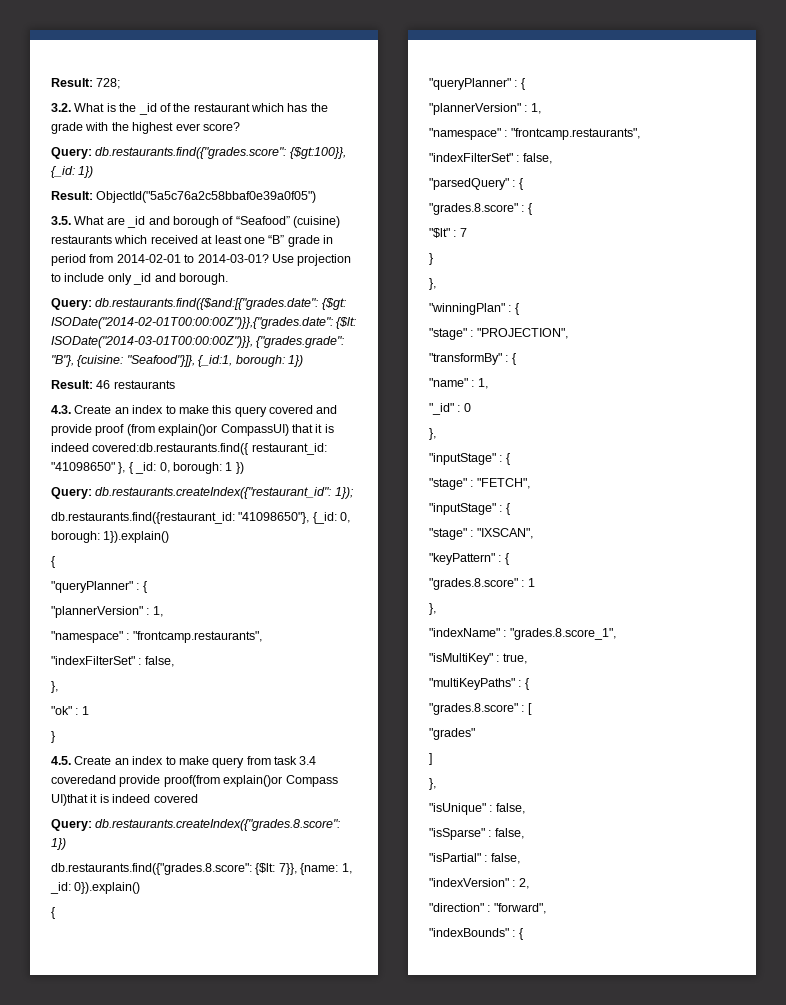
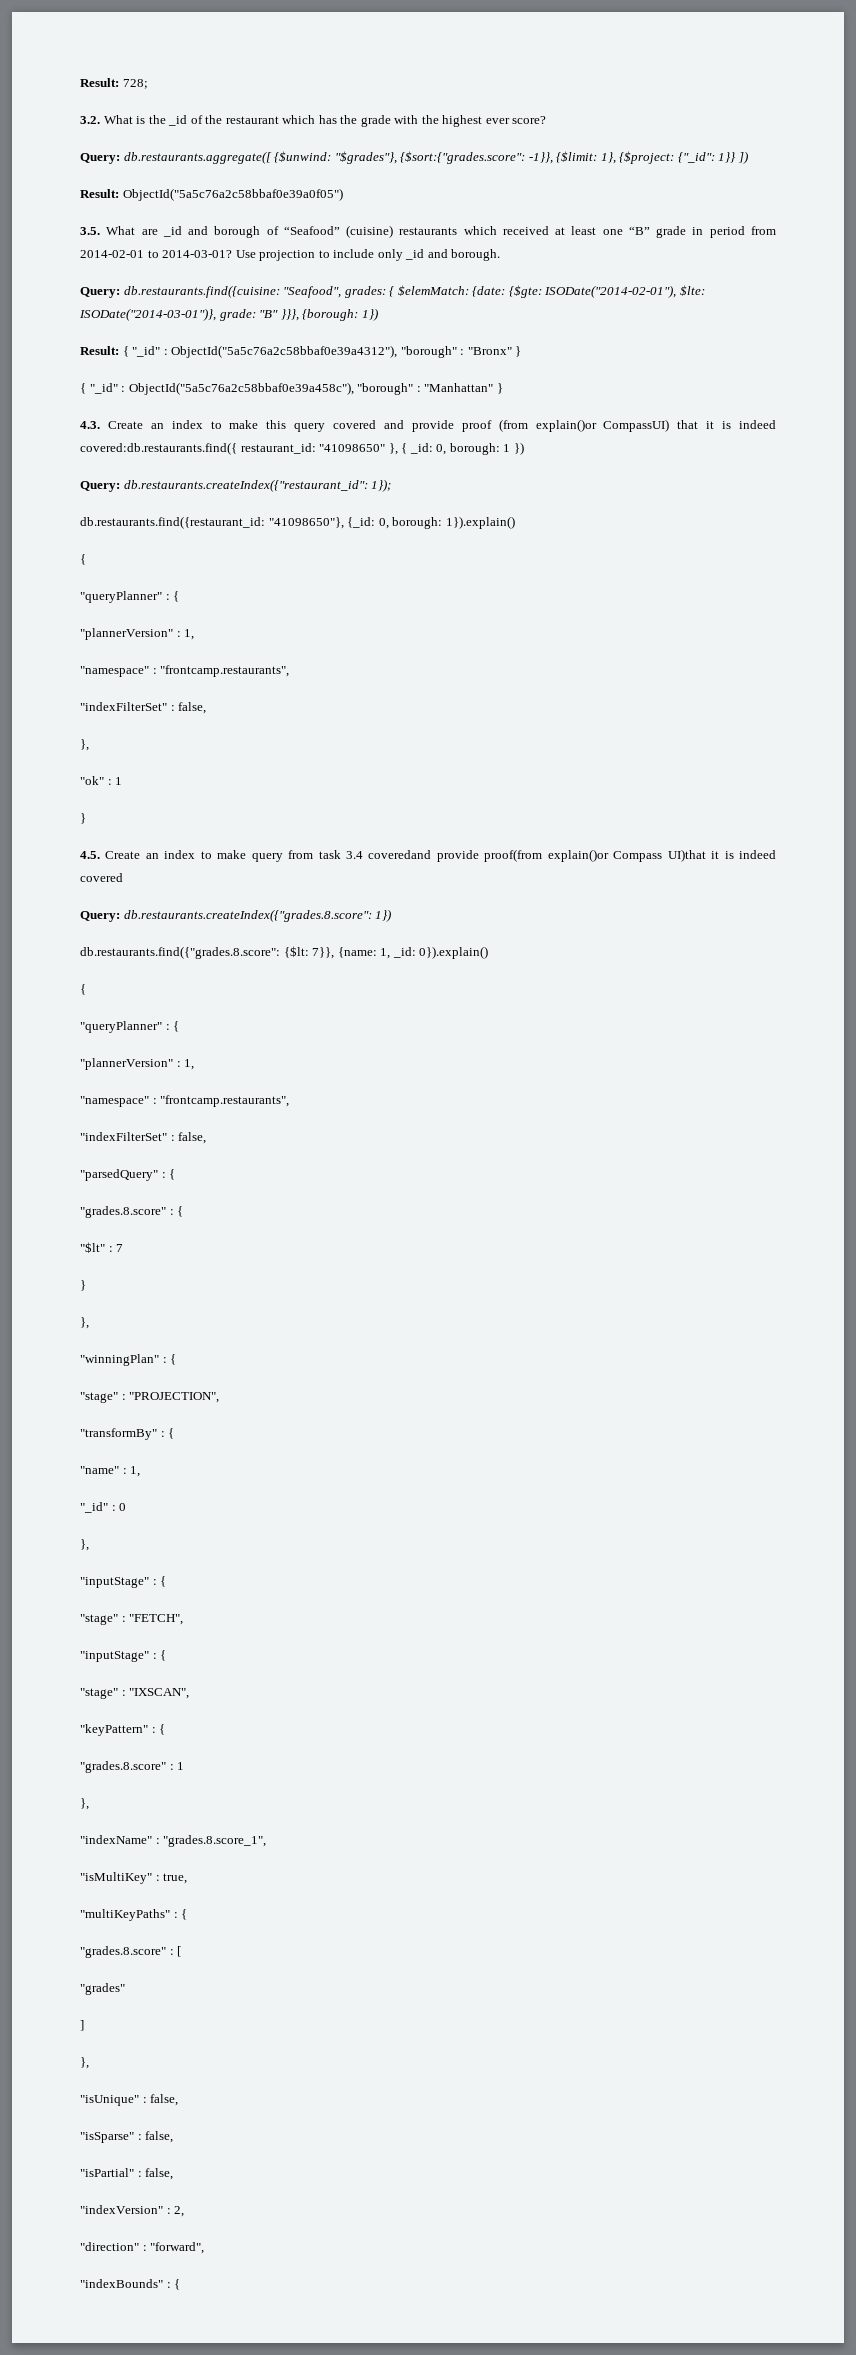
- Query: db.restaurants.find({"grades.score": {$gt:100}}, {_id: 1})
+ Query: db.restaurants.aggregate([ {$unwind: "$grades"}, {$sort:{"grades.score": -1}}, {$limit: 1}, {$project: {"_id": 1}} ])
- Query: db.restaurants.find({$and:[{"grades.date": {$gt: ISODate("2014-02-01T00:00:00Z")}},{"grades.date": {$lt: ISODate("2014-03-01T00:00:00Z")}}, {"grades.grade": "B"}, {cuisine: "Seafood"}]}, {_id:1, borough: 1})
- Result: 46 restaurants
+ Query: db.restaurants.find({cuisine: "Seafood", grades: { $elemMatch: {date: {$gte: ISODate("2014-02-01"), $lte: ISODate("2014-03-01")}, grade: "B" }}}, {borough: 1})
+ Result: { "_id" : ObjectId("5a5c76a2c58bbaf0e39a4312"), "borough" : "Bronx" }
+ { "_id" : ObjectId("5a5c76a2c58bbaf0e39a458c"), "borough" : "Manhattan" }

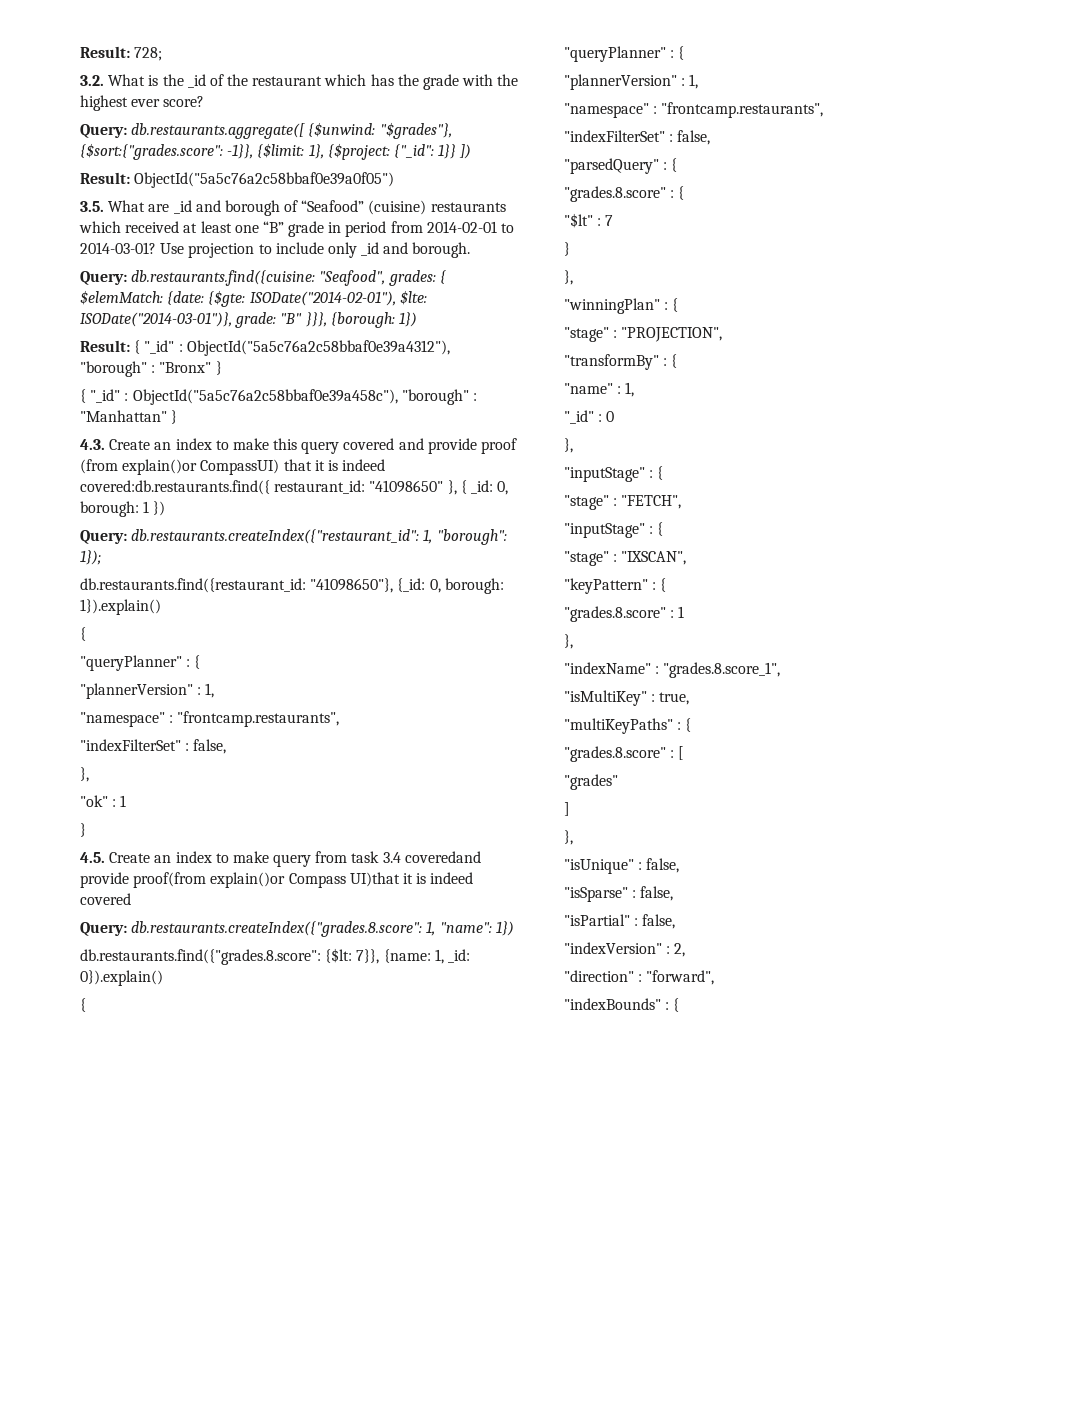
- Query: db.restaurants.createIndex({"restaurant_id": 1});
+ Query: db.restaurants.createIndex({"restaurant_id": 1, "borough": 1});
- Query: db.restaurants.createIndex({"grades.8.score": 1})
+ Query: db.restaurants.createIndex({"grades.8.score": 1, "name": 1})

